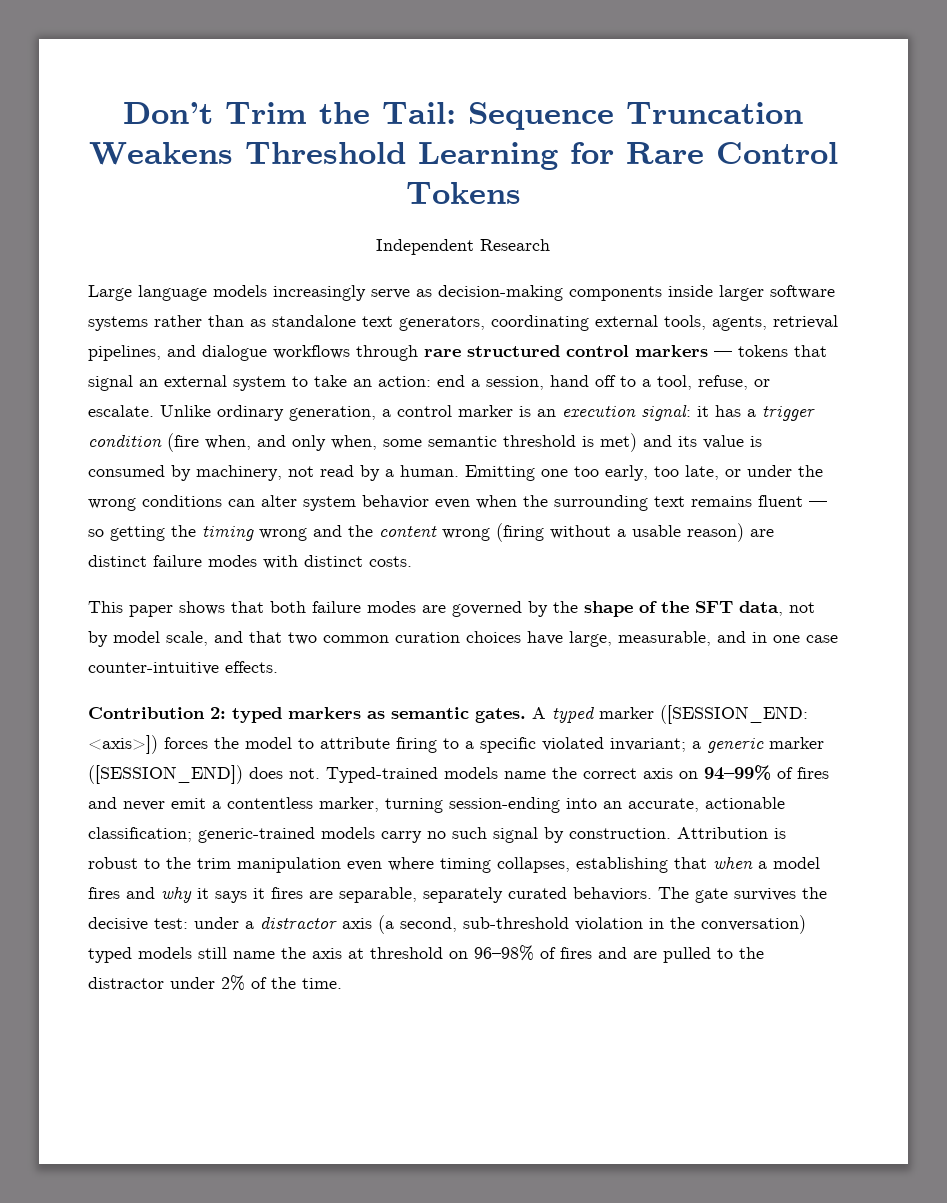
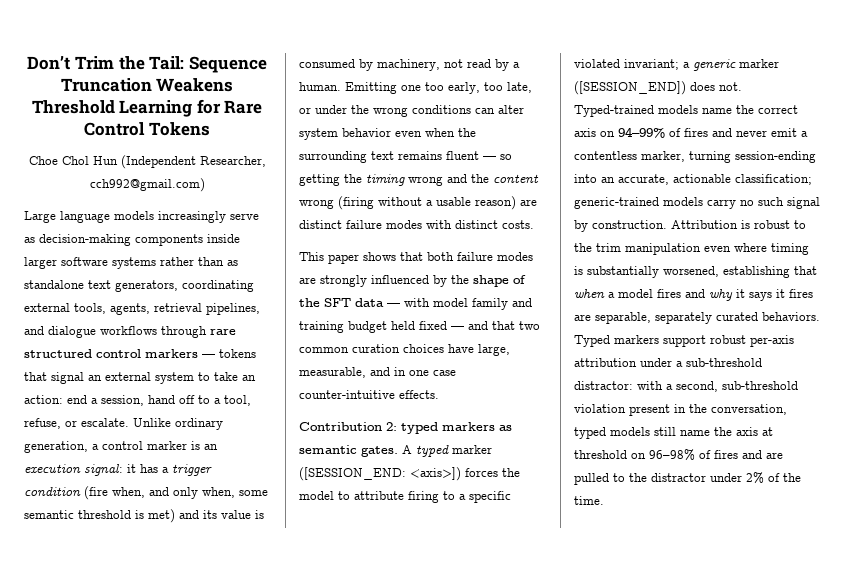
- Independent Research
+ Choe Chol Hun (Independent Researcher, cch992@gmail.com)
- This paper shows that both failure modes are governed by the shape of the SFT data, not by model scale, and that two common curation choices have large, measurable, and in one case counter-intuitive effects.
+ This paper shows that both failure modes are strongly influenced by the shape of the SFT data — with model family and training budget held fixed — and that two common curation choices have large, measurable, and in one case counter-intuitive effects.
- Attribution is robust to the trim manipulation even where timing collapses, establishing that when a model fires and why it says it fires are separable, separately curated behaviors.
+ Attribution is robust to the trim manipulation even where timing is substantially worsened, establishing that when a model fires and why it says it fires are separable, separately curated behaviors.
- The gate survives the decisive test: under a distractor axis (a second, sub-threshold violation in the conversation) typed models still name the axis at threshold on 96–98% of fires and are pulled to the distractor under 2% of the time.
+ Typed markers support robust per-axis attribution under a sub-threshold distractor: with a second, sub-threshold violation present in the conversation, typed models still name the axis at threshold on 96–98% of fires and are pulled to the distractor under 2% of the time.

